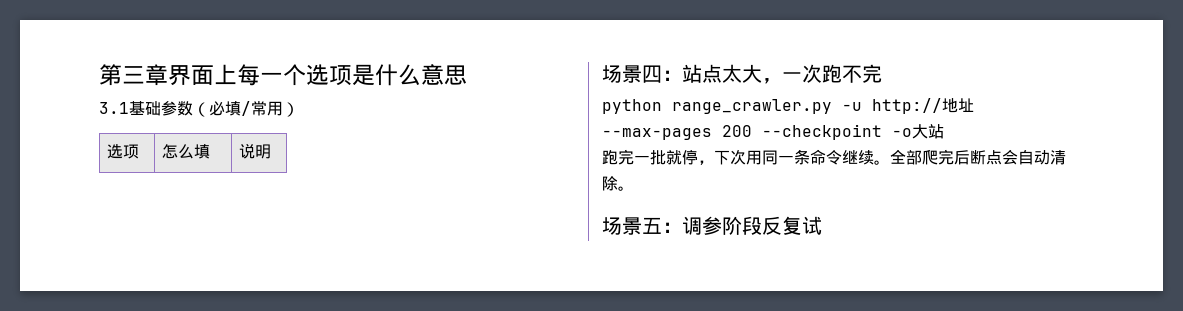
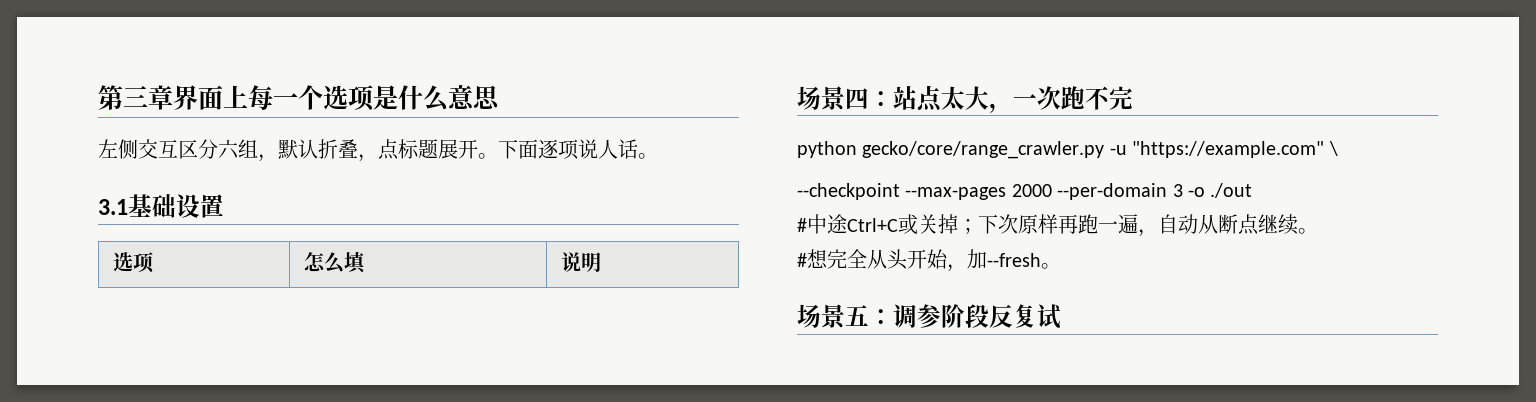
- 3.1基础参数（必填/常用）
+ 左侧交互区分六组，默认折叠，点标题展开。下面逐项说人话。
+ 3.1基础设置
- python range_crawler.py -u http://地址--max-pages 200 --checkpoint -o大站
- 跑完一批就停，下次用同一条命令继续。全部爬完后断点会自动清除。
+ python gecko/core/range_crawler.py -u "https://example.com" \
+ --checkpoint --max-pages 2000 --per-domain 3 -o ./out
+ #中途Ctrl+C或关掉；下次原样再跑一遍，自动从断点继续。
+ #想完全从头开始，加--fresh。

